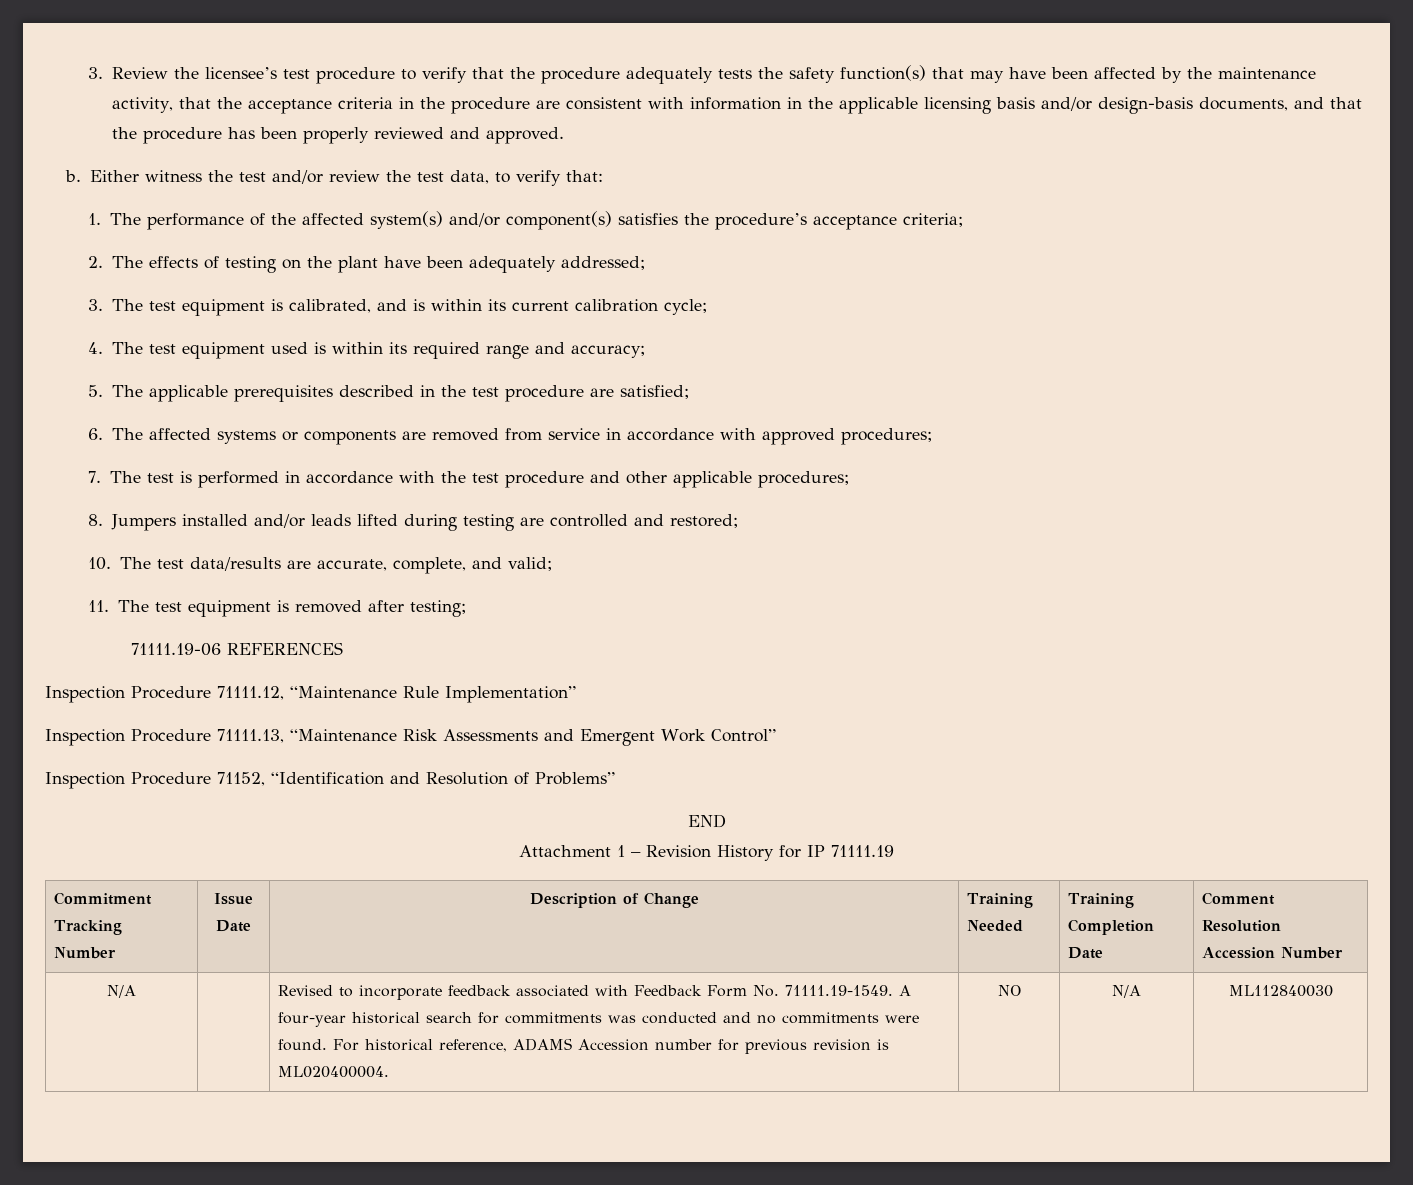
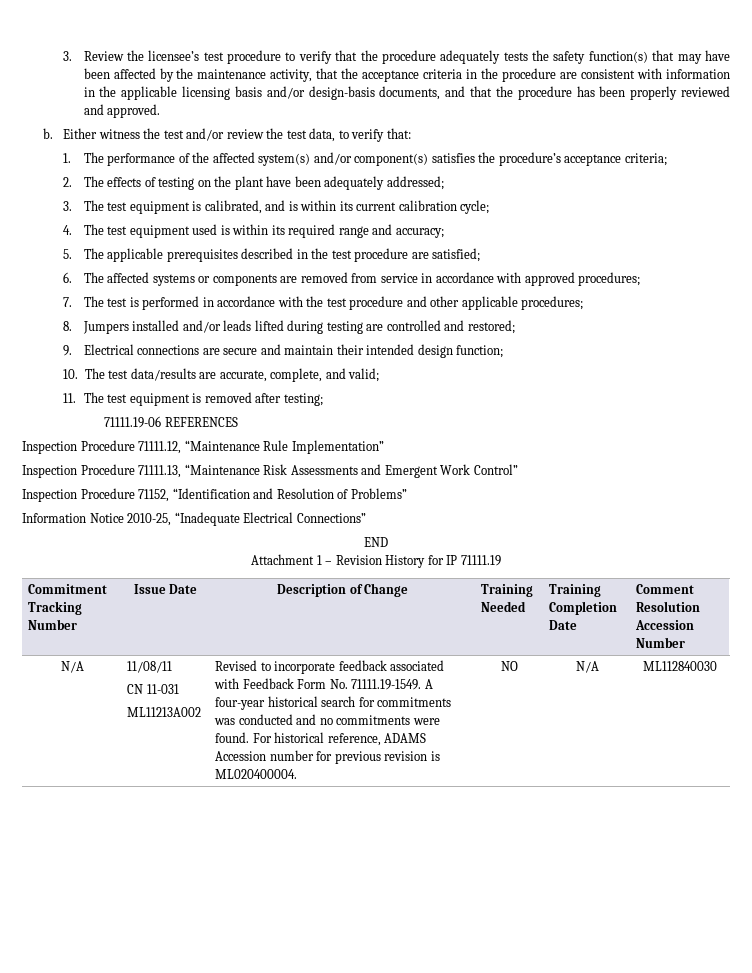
+ 9. Electrical connections are secure and maintain their intended design function;
+ Information Notice 2010-25, “Inadequate Electrical Connections”
+ 11/08/11
+ CN 11-031
+ ML11213A002

